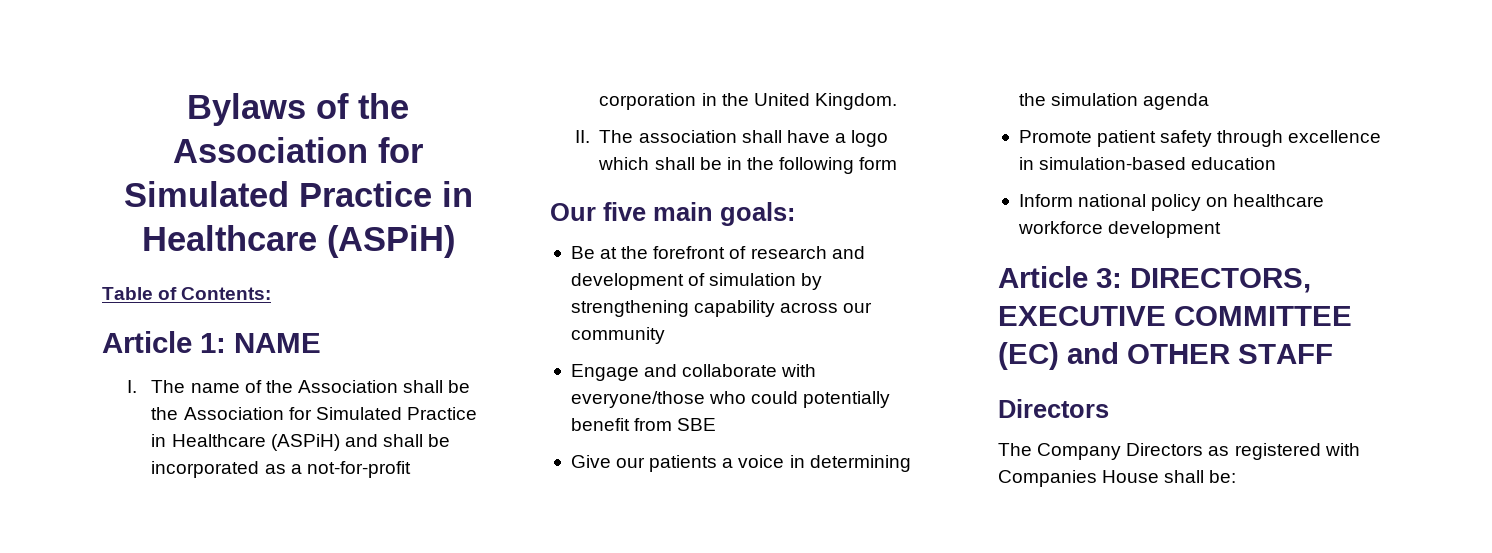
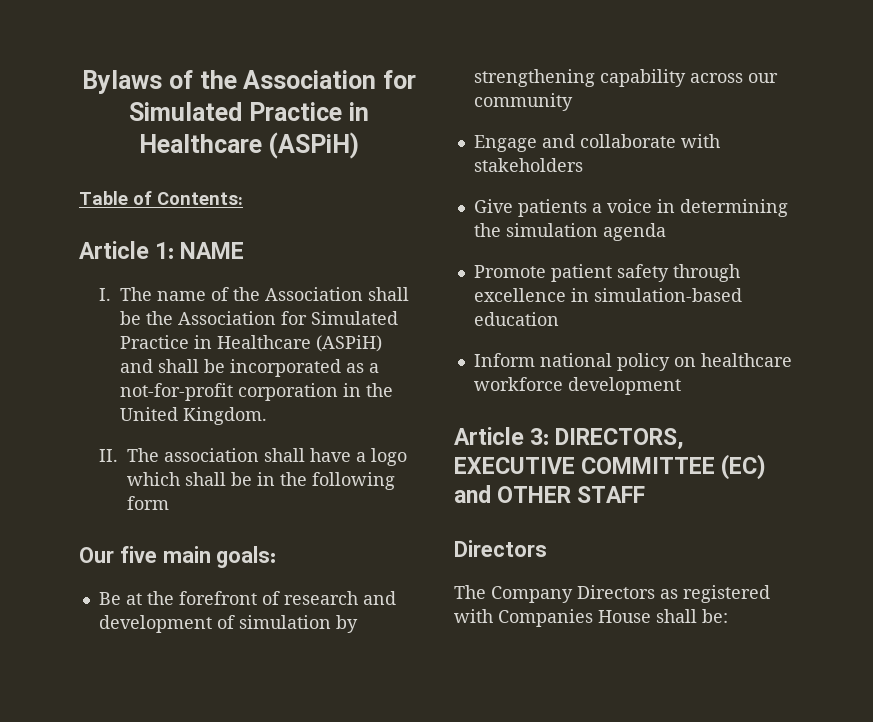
- Engage and collaborate with everyone/those who could potentially benefit from SBE
+ Engage and collaborate with stakeholders
- Give our patients a voice in determining the simulation agenda
+ Give patients a voice in determining the simulation agenda

